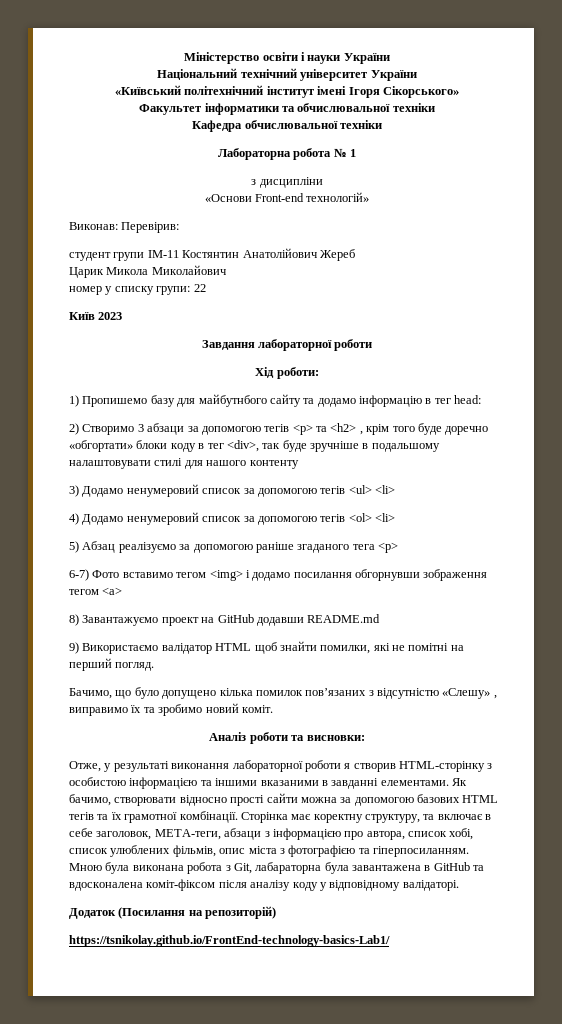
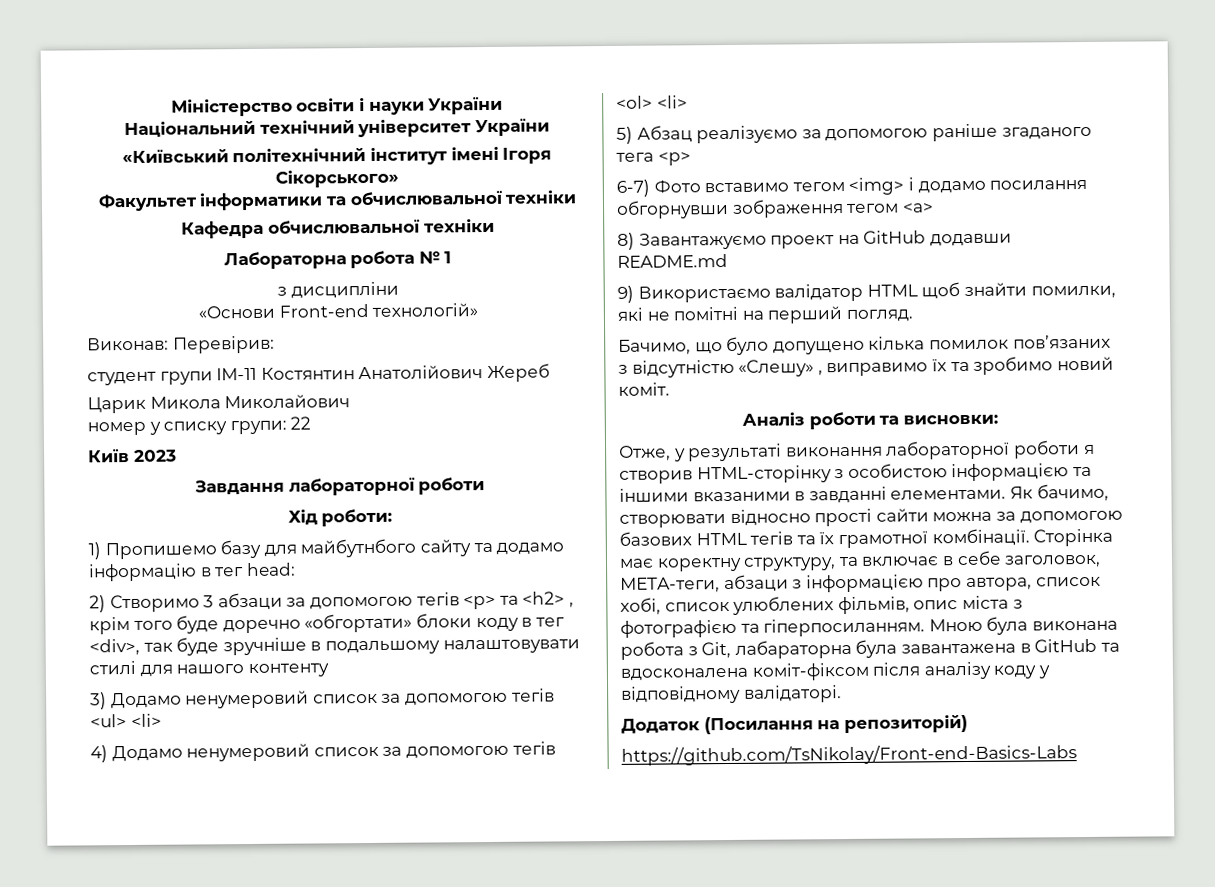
- https://tsnikolay.github.io/FrontEnd-technology-basics-Lab1/
+ https://github.com/TsNikolay/Front-end-Basics-Labs

